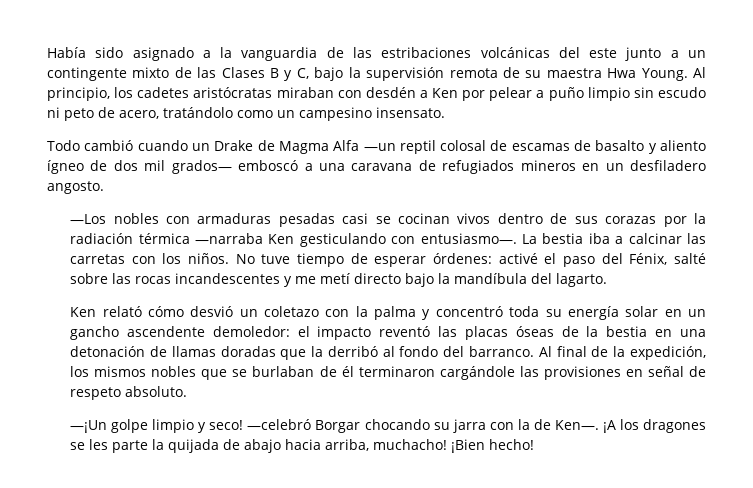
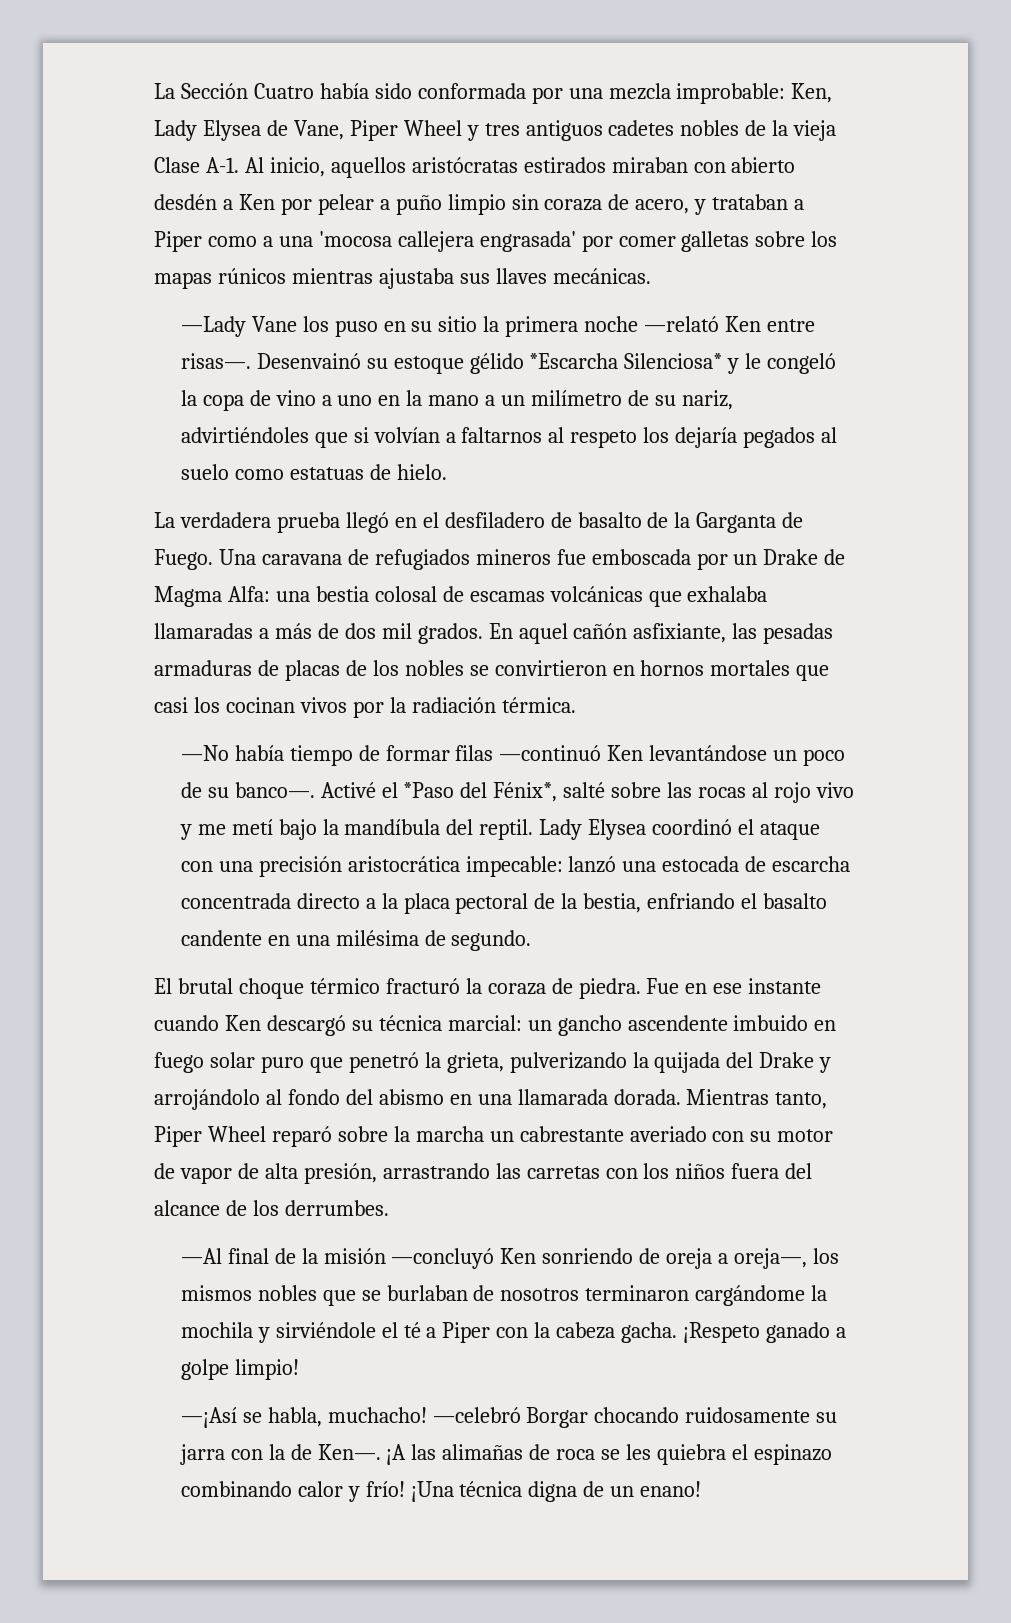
- Había sido asignado a la vanguardia de las estribaciones volcánicas del este junto a un contingente mixto de las Clases B y C, bajo la supervisión remota de su maestra Hwa Young. Al principio, los cadetes aristócratas miraban con desdén a Ken por pelear a puño limpio sin escudo ni peto de acero, tratándolo como un campesino insensato.
- Todo cambió cuando un Drake de Magma Alfa —un reptil colosal de escamas de basalto y aliento ígneo de dos mil grados— emboscó a una caravana de refugiados mineros en un desfiladero angosto.
- —Los nobles con armaduras pesadas casi se cocinan vivos dentro de sus corazas por la radiación térmica —narraba Ken gesticulando con entusiasmo—. La bestia iba a calcinar las carretas con los niños. No tuve tiempo de esperar órdenes: activé el paso del Fénix, salté sobre las rocas incandescentes y me metí directo bajo la mandíbula del lagarto.
- Ken relató cómo desvió un coletazo con la palma y concentró toda su energía solar en un gancho ascendente demoledor: el impacto reventó las placas óseas de la bestia en una detonación de llamas doradas que la derribó al fondo del barranco. Al final de la expedición, los mismos nobles que se burlaban de él terminaron cargándole las provisiones en señal de respeto absoluto.
- —¡Un golpe limpio y seco!
+ La Sección Cuatro había sido conformada por una mezcla improbable: Ken, Lady Elysea de Vane, Piper Wheel y tres antiguos cadetes nobles de la vieja Clase A-1. Al inicio, aquellos aristócratas estirados miraban con abierto desdén a Ken por pelear a puño limpio sin coraza de acero, y trataban a Piper como a una 'mocosa callejera engrasada' por comer galletas sobre los mapas rúnicos mientras ajustaba sus llaves mecánicas.
+ —Lady Vane los puso en su sitio la primera noche —relató Ken entre risas—. Desenvainó su estoque gélido *Escarcha Silenciosa* y le congeló la copa de vino a uno en la mano a un milímetro de su nariz, advirtiéndoles que si volvían a faltarnos al respeto los dejaría pegados al suelo como estatuas de hielo.
+ La verdadera prueba llegó en el desfiladero de basalto de la Garganta de Fuego. Una caravana de refugiados mineros fue emboscada por un Drake de Magma Alfa: una bestia colosal de escamas volcánicas que exhalaba llamaradas a más de dos mil grados. En aquel cañón asfixiante, las pesadas armaduras de placas de los nobles se convirtieron en hornos mortales que casi los cocinan vivos por la radiación térmica.
+ —No había tiempo de formar filas —continuó Ken levantándose un poco de su banco—. Activé el *Paso del Fénix*, salté sobre las rocas al rojo vivo y me metí bajo la mandíbula del reptil. Lady Elysea coordinó el ataque con una precisión aristocrática impecable: lanzó una estocada de escarcha concentrada directo a la placa pectoral de la bestia, enfriando el basalto candente en una milésima de segundo.
+ El brutal choque térmico fracturó la coraza de piedra. Fue en ese instante cuando Ken descargó su técnica marcial: un gancho ascendente imbuido en fuego solar puro que penetró la grieta, pulverizando la quijada del Drake y arrojándolo al fondo del abismo en una llamarada dorada. Mientras tanto, Piper Wheel reparó sobre la marcha un cabrestante averiado con su motor de vapor de alta presión, arrastrando las carretas con los niños fuera del alcance de los derrumbes.
+ —Al final de la misión —concluyó Ken sonriendo de oreja a oreja—, los mismos nobles que se burlaban de nosotros terminaron cargándome la mochila y sirviéndole el té a Piper con la cabeza gacha. ¡Respeto ganado a golpe limpio!
+ —¡Así se habla, muchacho!
- —celebró Borgar chocando su jarra con la de Ken—.
+ —celebró Borgar chocando ruidosamente su jarra con la de Ken—.
- ¡A los dragones se les parte la quijada de abajo hacia arriba, muchacho! ¡Bien hecho!
+ ¡A las alimañas de roca se les quiebra el espinazo combinando calor y frío! ¡Una técnica digna de un enano!

